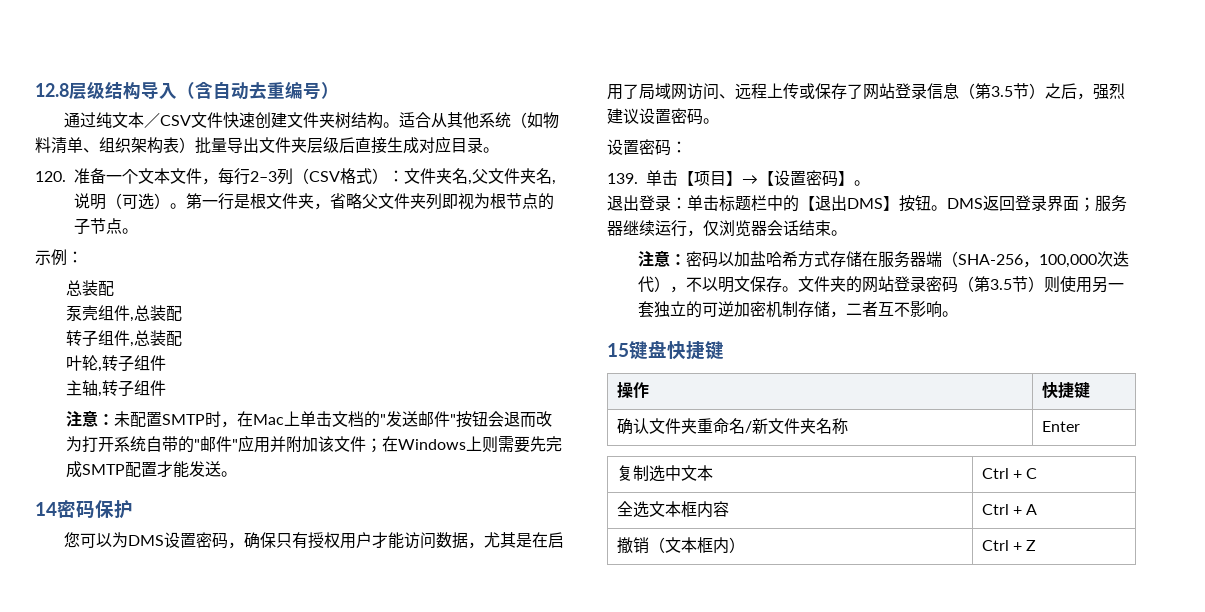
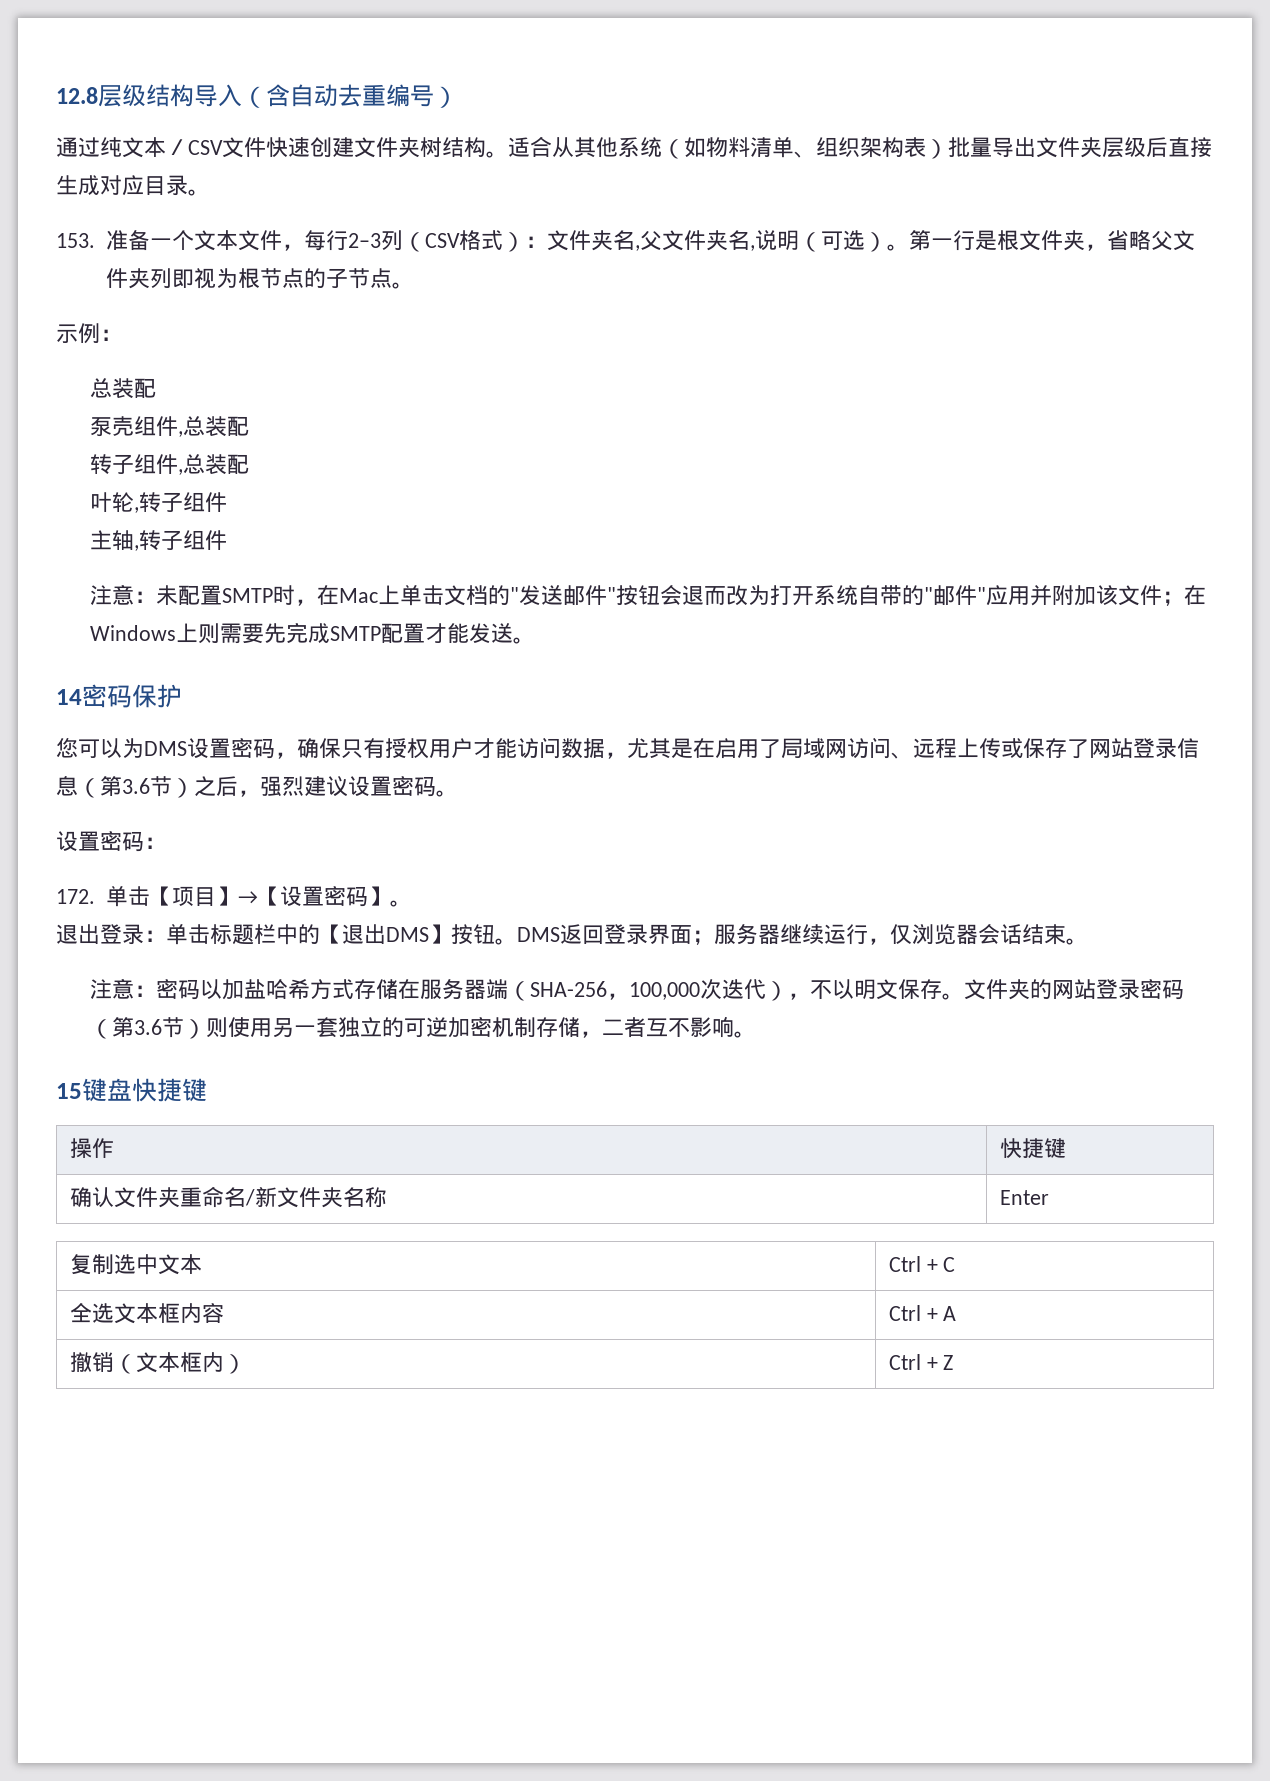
- 120.准备一个文本文件，每行2–3列（CSV格式）：文件夹名,父文件夹名,说明（可选）。
+ 153.准备一个文本文件，每行2–3列（CSV格式）：文件夹名,父文件夹名,说明（可选）。
- 您可以为DMS设置密码，确保只有授权用户才能访问数据，尤其是在启用了局域网访问、远程上传或保存了网站登录信息（第3.5节）之后，强烈建议设置密码。
+ 您可以为DMS设置密码，确保只有授权用户才能访问数据，尤其是在启用了局域网访问、远程上传或保存了网站登录信息（第3.6节）之后，强烈建议设置密码。
- 139.单击【项目】→【设置密码】。
+ 172.单击【项目】→【设置密码】。
- 文件夹的网站登录密码（第3.5节）则使用另一套独立的可逆加密机制存储，二者互不影响。
+ 文件夹的网站登录密码（第3.6节）则使用另一套独立的可逆加密机制存储，二者互不影响。

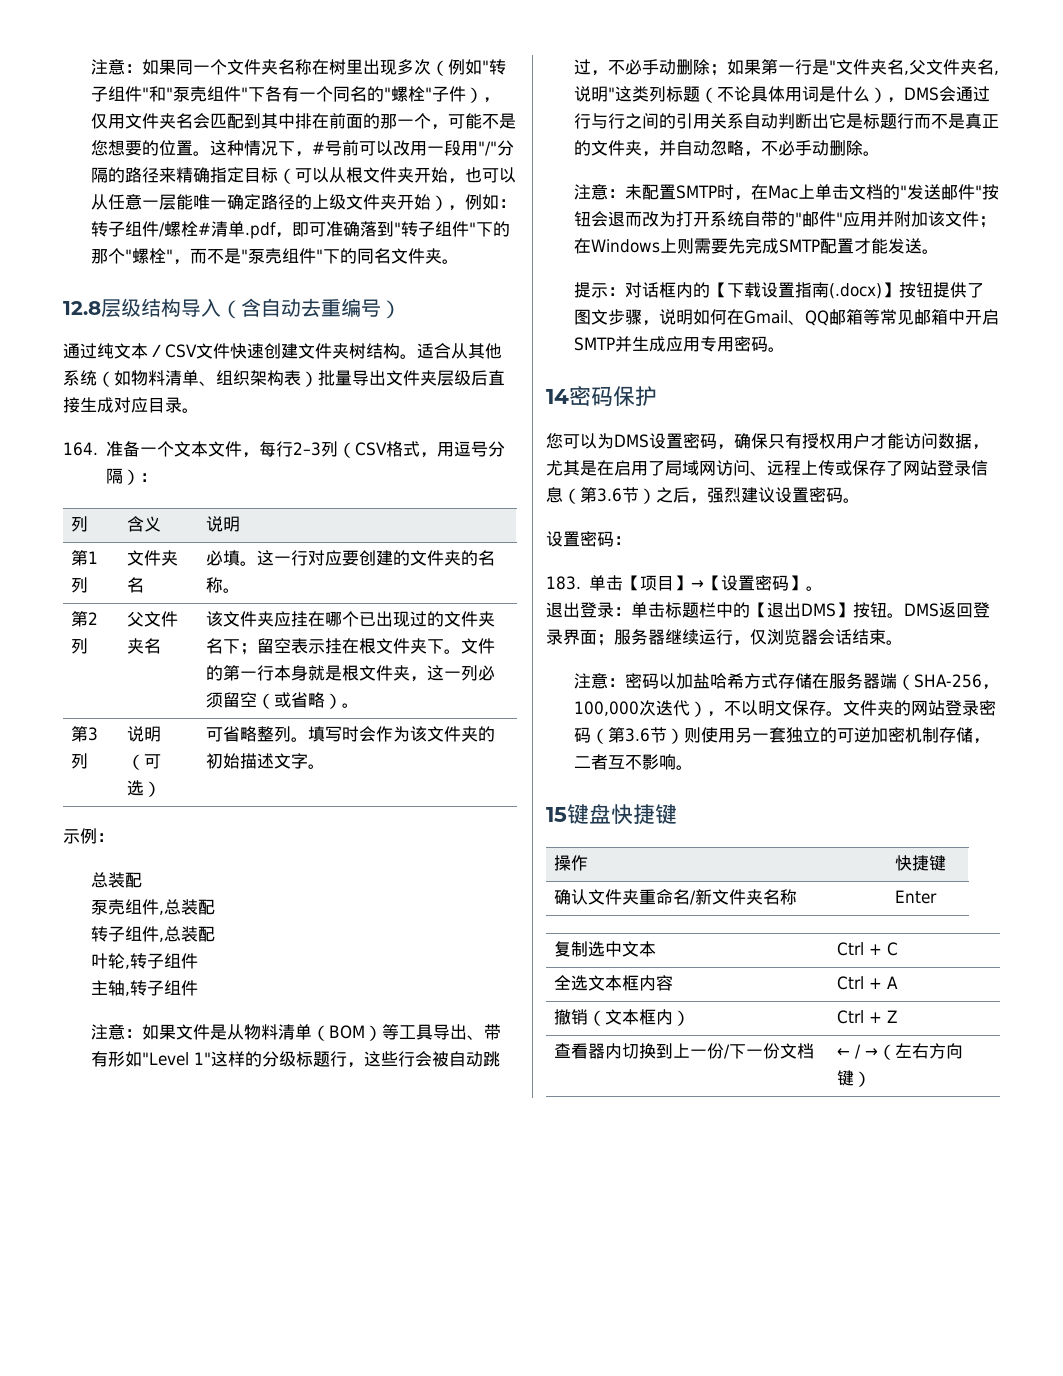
+ 注意：如果同一个文件夹名称在树里出现多次（例如"转子组件"和"泵壳组件"下各有一个同名的"螺栓"子件），仅用文件夹名会匹配到其中排在前面的那一个，可能不是您想要的位置。这种情况下，#号前可以改用一段用"/"分隔的路径来精确指定目标（可以从根文件夹开始，也可以从任意一层能唯一确定路径的上级文件夹开始），例如：转子组件/螺栓#清单.pdf，即可准确落到"转子组件"下的那个"螺栓"，而不是"泵壳组件"下的同名文件夹。
- 153.准备一个文本文件，每行2–3列（CSV格式）：文件夹名,父文件夹名,说明（可选）。第一行是根文件夹，省略父文件夹列即视为根节点的子节点。
+ 164.准备一个文本文件，每行2–3列（CSV格式，用逗号分隔）：
+ 列 | 含义 | 说明
+ 第1列 | 文件夹名 | 必填。这一行对应要创建的文件夹的名称。
+ 第2列 | 父文件夹名 | 该文件夹应挂在哪个已出现过的文件夹名下；留空表示挂在根文件夹下。文件的第一行本身就是根文件夹，这一列必须留空（或省略）。
+ 第3列 | 说明（可选） | 可省略整列。填写时会作为该文件夹的初始描述文字。
+ 注意：如果文件是从物料清单（BOM）等工具导出、带有形如"Level 1"这样的分级标题行，这些行会被自动跳过，不必手动删除；如果第一行是"文件夹名,父文件夹名,说明"这类列标题（不论具体用词是什么），DMS会通过行与行之间的引用关系自动判断出它是标题行而不是真正的文件夹，并自动忽略，不必手动删除。
+ 提示：对话框内的【下载设置指南(.docx)】按钮提供了图文步骤，说明如何在Gmail、QQ邮箱等常见邮箱中开启SMTP并生成应用专用密码。
- 172.单击【项目】→【设置密码】。
+ 183.单击【项目】→【设置密码】。
+ 查看器内切换到上一份/下一份文档 | ← / →（左右方向键）

